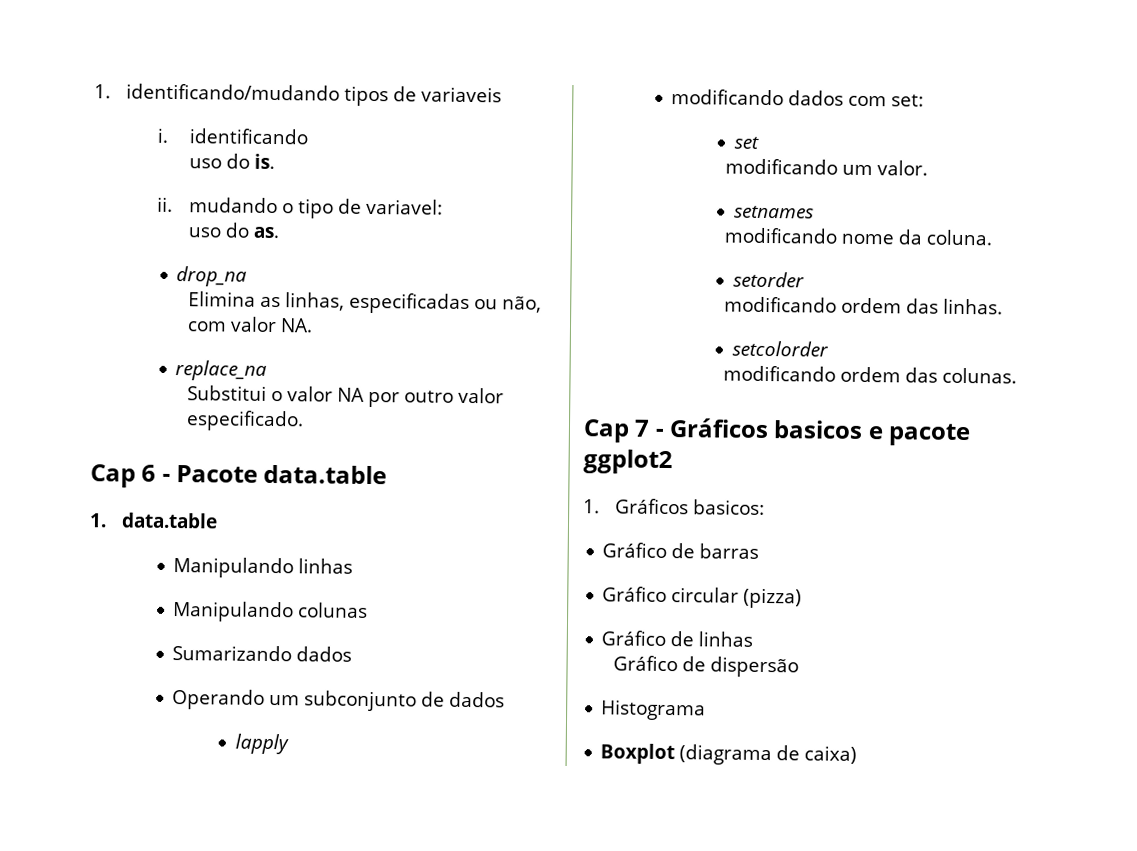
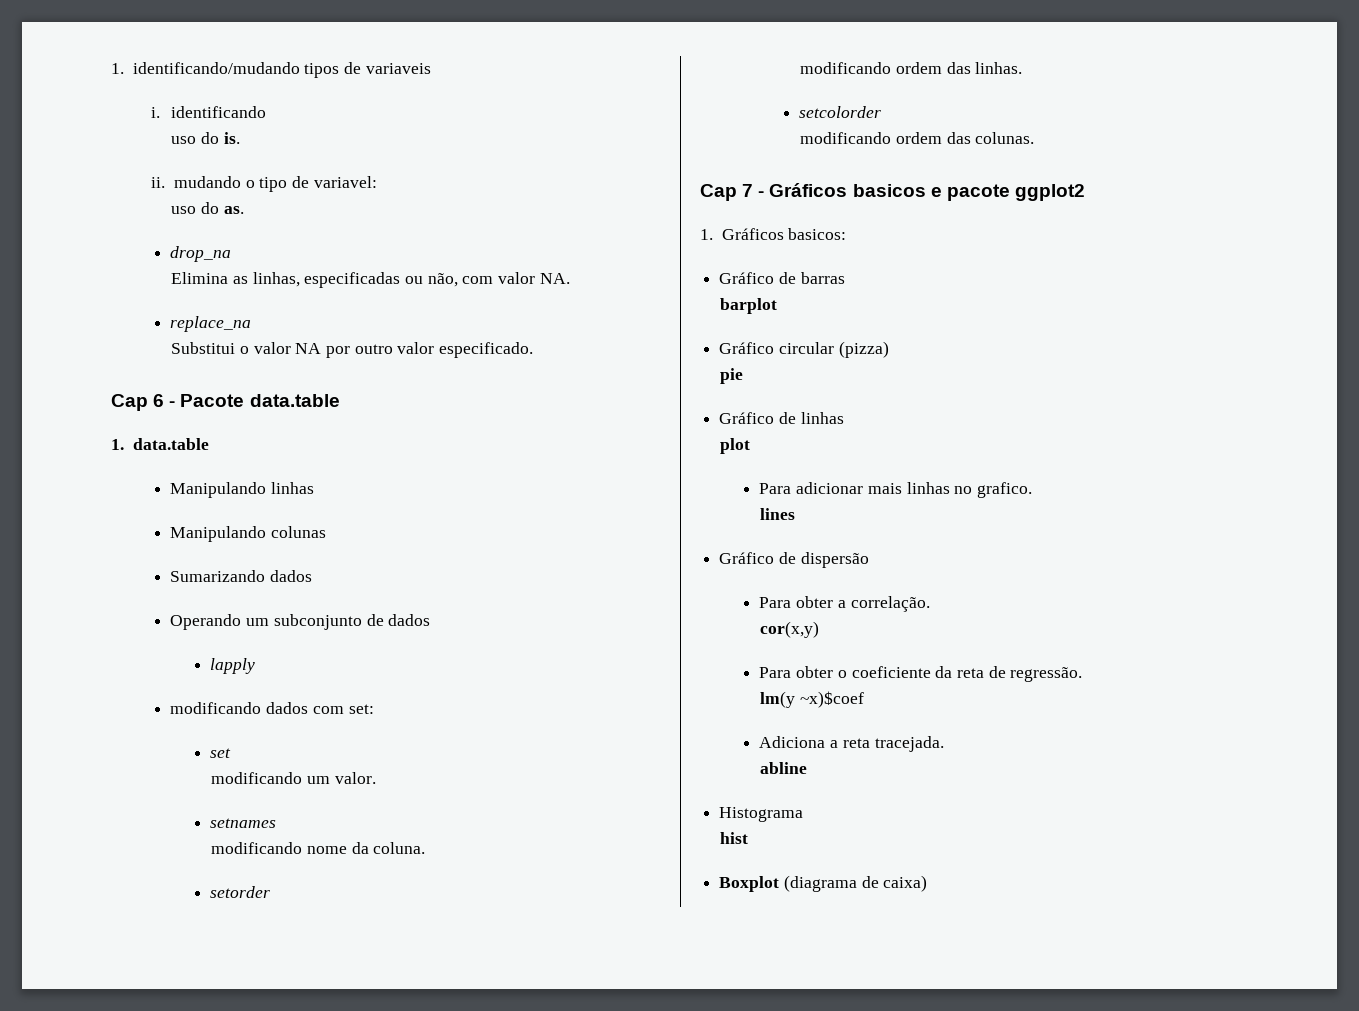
+ barplot
+ pie
+ plot
+ Para adicionar mais linhas no grafico.
+ lines
  Gráfico de dispersão
+ Para obter a correlação.
+ cor(x,y)
+ Para obter o coeficiente da reta de regressão.
+ lm(y ~x)$coef
+ Adiciona a reta tracejada.
+ abline
+ hist

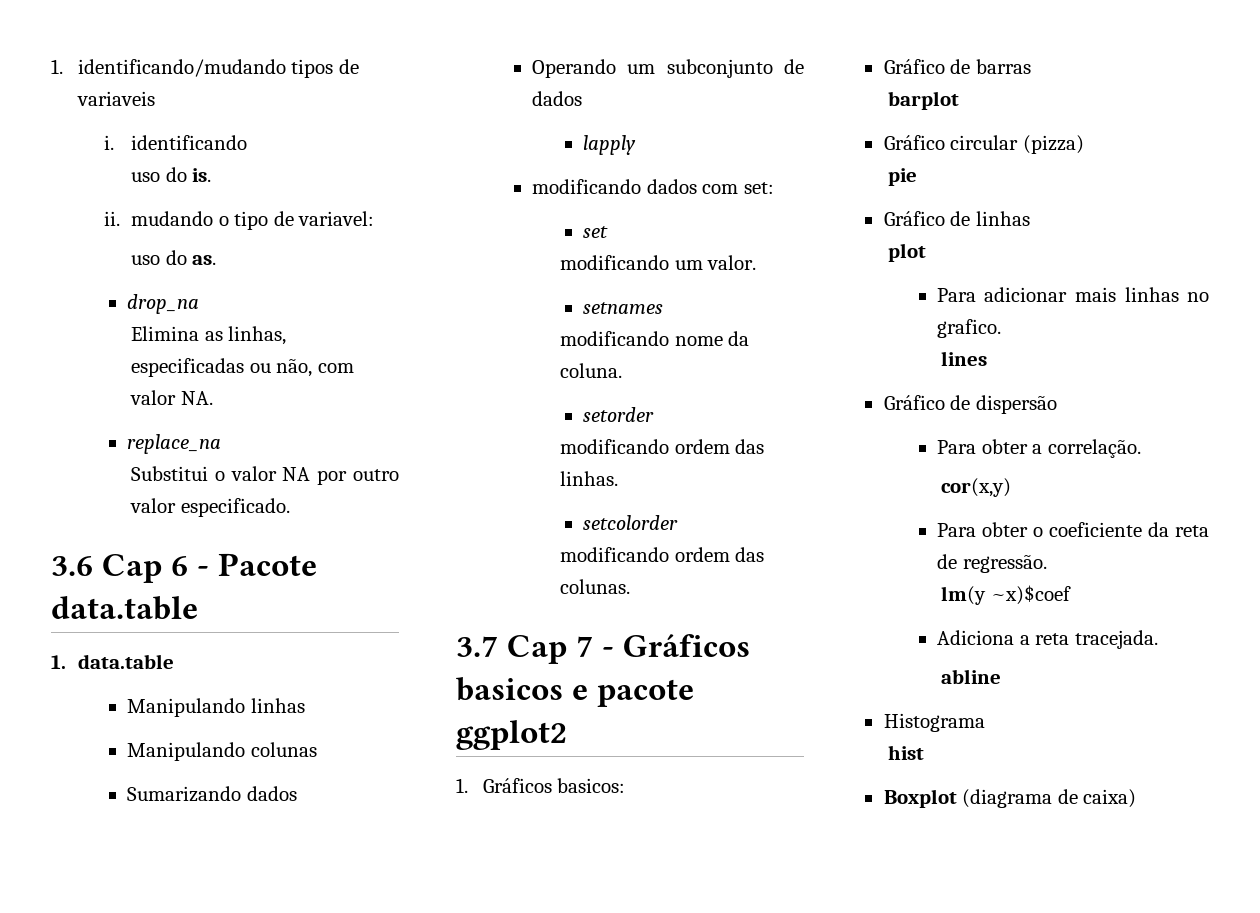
- Cap 6 - Pacote data.table
+ 3.6 Cap 6 - Pacote data.table
- Cap 7 - Gráficos basicos e pacote ggplot2
+ 3.7 Cap 7 - Gráficos basicos e pacote ggplot2

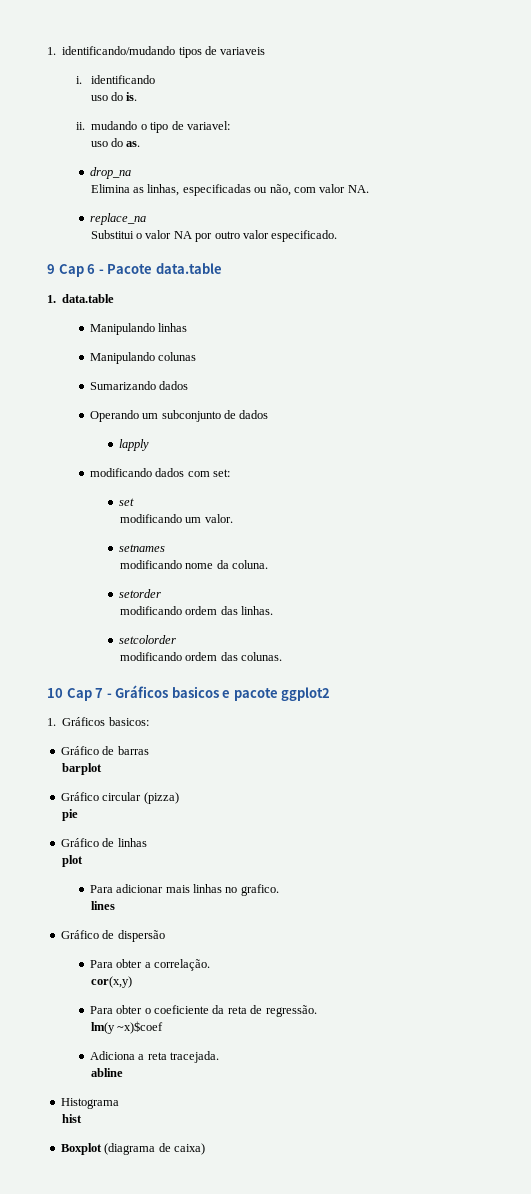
- 3.6 Cap 6 - Pacote data.table
+ 9 Cap 6 - Pacote data.table
- 3.7 Cap 7 - Gráficos basicos e pacote ggplot2
+ 10 Cap 7 - Gráficos basicos e pacote ggplot2

